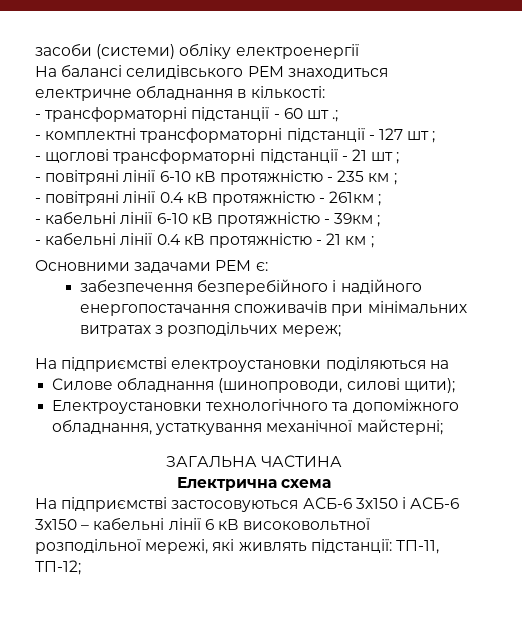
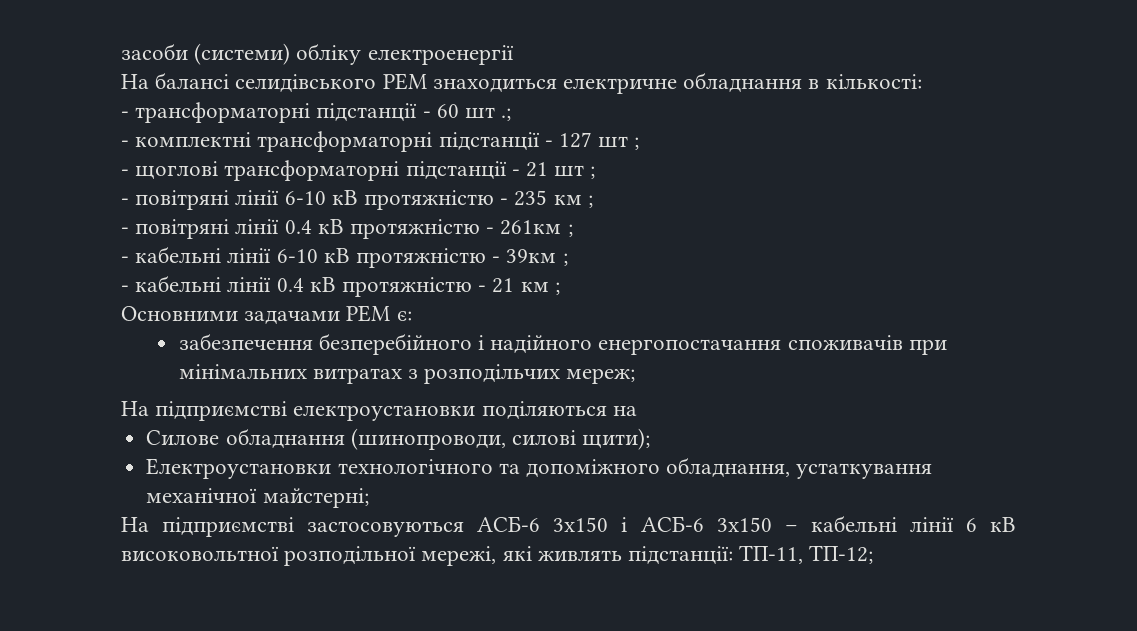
- ЗАГАЛЬНА ЧАСТИНА
- Електрична схема

